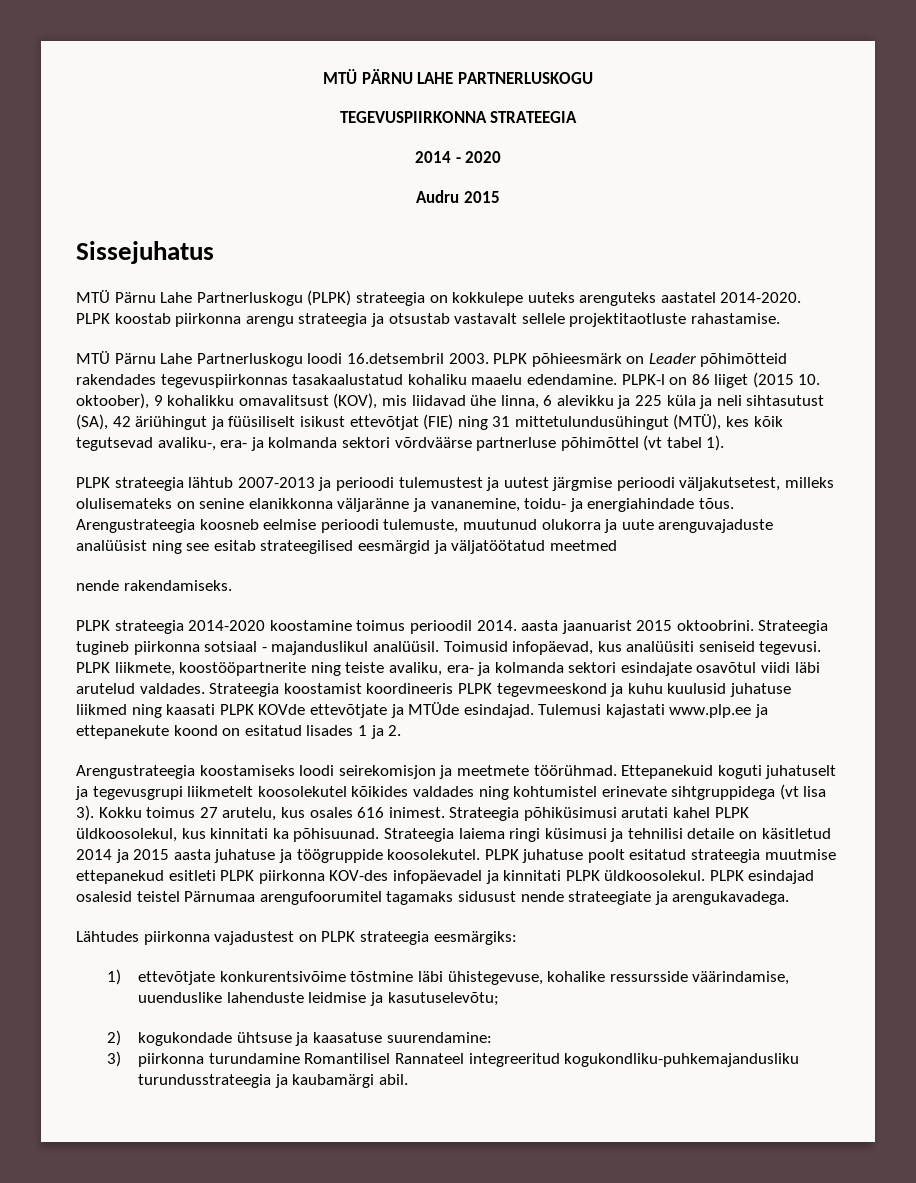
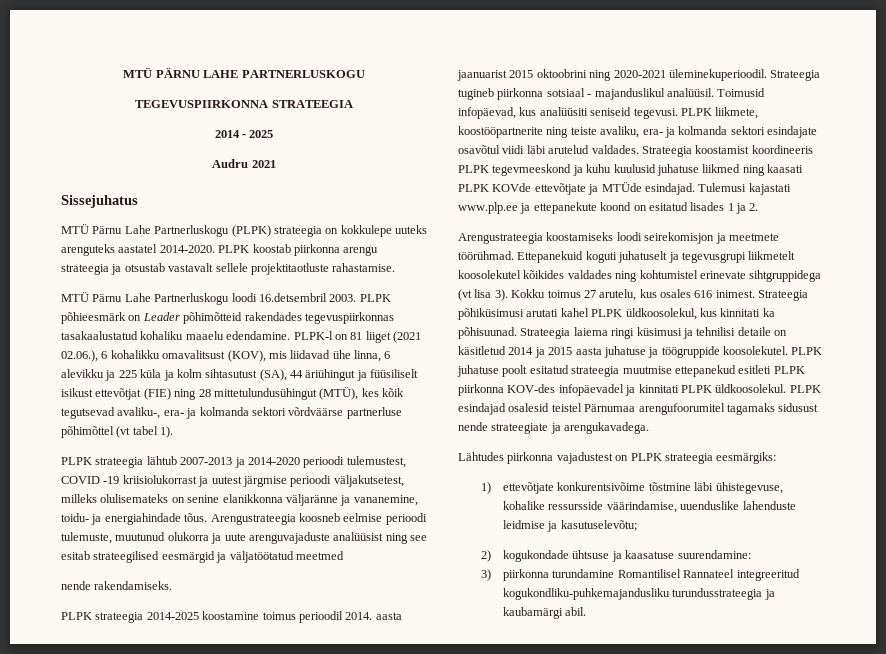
- 2014 - 2020
+ 2014 - 2025
- Audru 2015
+ Audru 2021
- PLPK-l on 86 liiget (2015 10. oktoober), 9 kohalikku omavalitsust (KOV), mis liidavad ühe linna, 6 alevikku ja 225 küla ja neli sihtasutust (SA), 42 äriühingut ja füüsiliselt isikust ettevõtjat (FIE) ning 31 mittetulundusühingut (MTÜ), kes kõik tegutsevad avaliku-, era- ja kolmanda sektori võrdväärse partnerluse põhimõttel (vt tabel 1).
+ PLPK-l on 81 liiget (2021 02.06.), 6 kohalikku omavalitsust (KOV), mis liidavad ühe linna, 6 alevikku ja 225 küla ja kolm sihtasutust (SA), 44 äriühingut ja füüsiliselt isikust ettevõtjat (FIE) ning 28 mittetulundusühingut (MTÜ), kes kõik tegutsevad avaliku-, era- ja kolmanda sektori võrdväärse partnerluse põhimõttel (vt tabel 1).
- PLPK strateegia lähtub 2007-2013 ja perioodi tulemustest ja uutest järgmise perioodi väljakutsetest, milleks olulisemateks on senine elanikkonna väljaränne ja vananemine, toidu- ja energiahindade tõus.
+ PLPK strateegia lähtub 2007-2013 ja 2014-2020 perioodi tulemustest, COVID -19 kriisiolukorrast ja uutest järgmise perioodi väljakutsetest, milleks olulisemateks on senine elanikkonna väljaränne ja vananemine, toidu- ja energiahindade tõus.
- PLPK strateegia 2014-2020 koostamine toimus perioodil 2014. aasta jaanuarist 2015 oktoobrini.
+ PLPK strateegia 2014-2025 koostamine toimus perioodil 2014. aasta jaanuarist 2015 oktoobrini ning 2020-2021 üleminekuperioodil.

